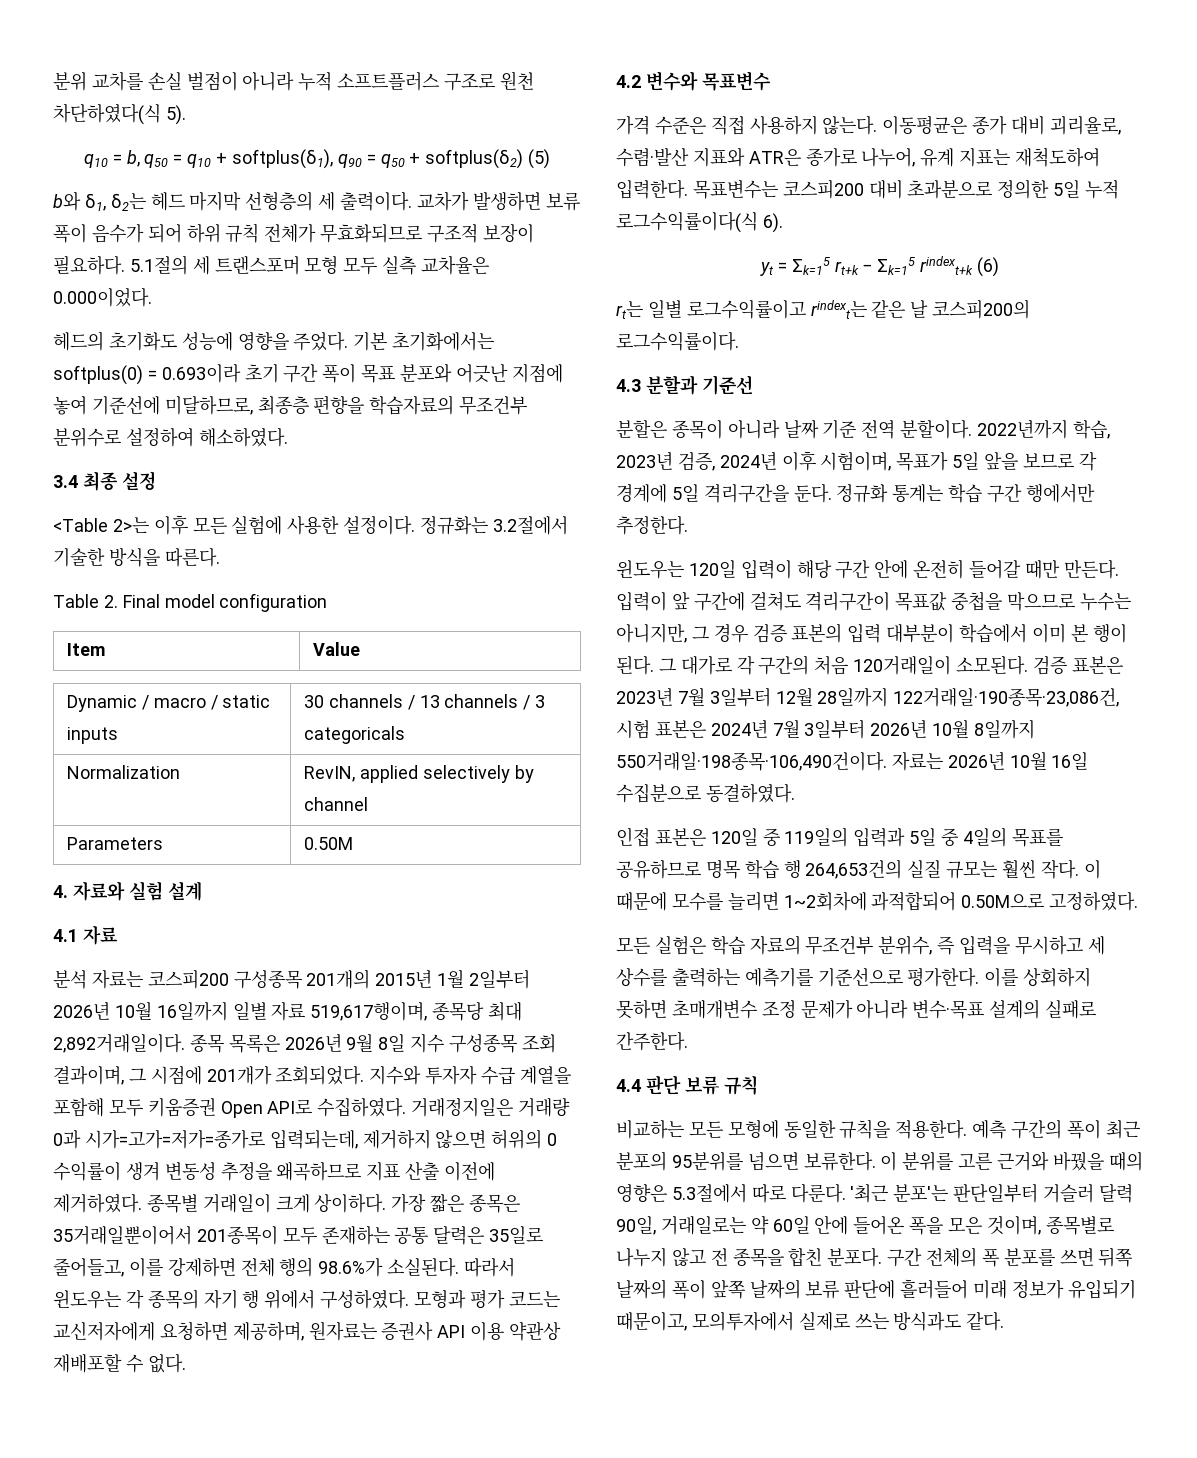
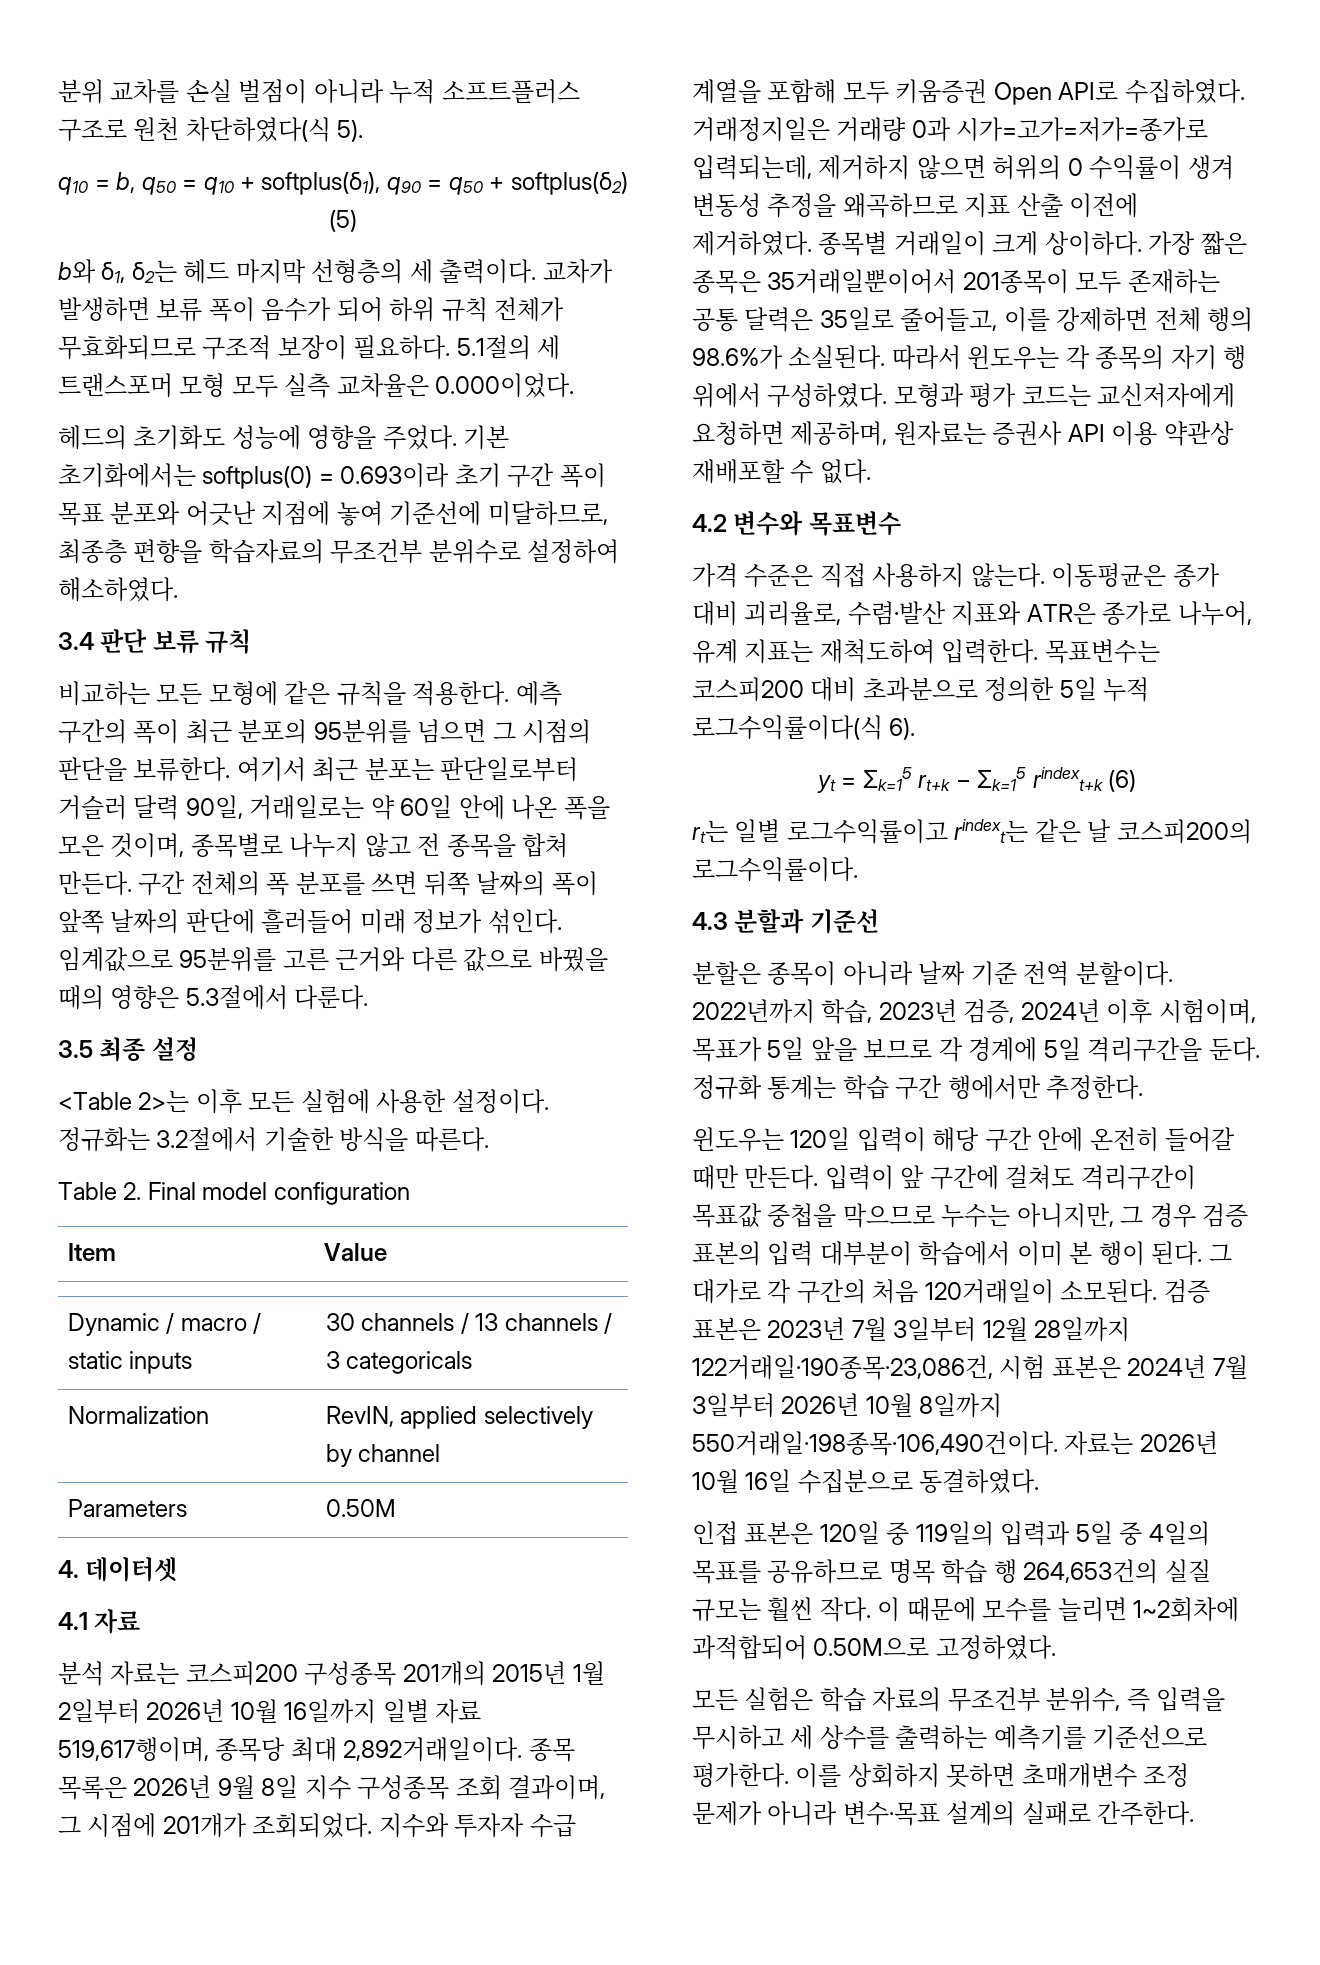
- 3.4 최종 설정
+ 3.4 판단 보류 규칙
+ 비교하는 모든 모형에 같은 규칙을 적용한다. 예측 구간의 폭이 최근 분포의 95분위를 넘으면 그 시점의 판단을 보류한다. 여기서 최근 분포는 판단일로부터 거슬러 달력 90일, 거래일로는 약 60일 안에 나온 폭을 모은 것이며, 종목별로 나누지 않고 전 종목을 합쳐 만든다. 구간 전체의 폭 분포를 쓰면 뒤쪽 날짜의 폭이 앞쪽 날짜의 판단에 흘러들어 미래 정보가 섞인다. 임계값으로 95분위를 고른 근거와 다른 값으로 바꿨을 때의 영향은 5.3절에서 다룬다.
+ 3.5 최종 설정
- 4. 자료와 실험 설계
+ 4. 데이터셋
- 4.4 판단 보류 규칙
- 비교하는 모든 모형에 동일한 규칙을 적용한다. 예측 구간의 폭이 최근 분포의 95분위를 넘으면 보류한다. 이 분위를 고른 근거와 바꿨을 때의 영향은 5.3절에서 따로 다룬다. '최근 분포'는 판단일부터 거슬러 달력 90일, 거래일로는 약 60일 안에 들어온 폭을 모은 것이며, 종목별로 나누지 않고 전 종목을 합친 분포다. 구간 전체의 폭 분포를 쓰면 뒤쪽 날짜의 폭이 앞쪽 날짜의 보류 판단에 흘러들어 미래 정보가 유입되기 때문이고, 모의투자에서 실제로 쓰는 방식과도 같다.

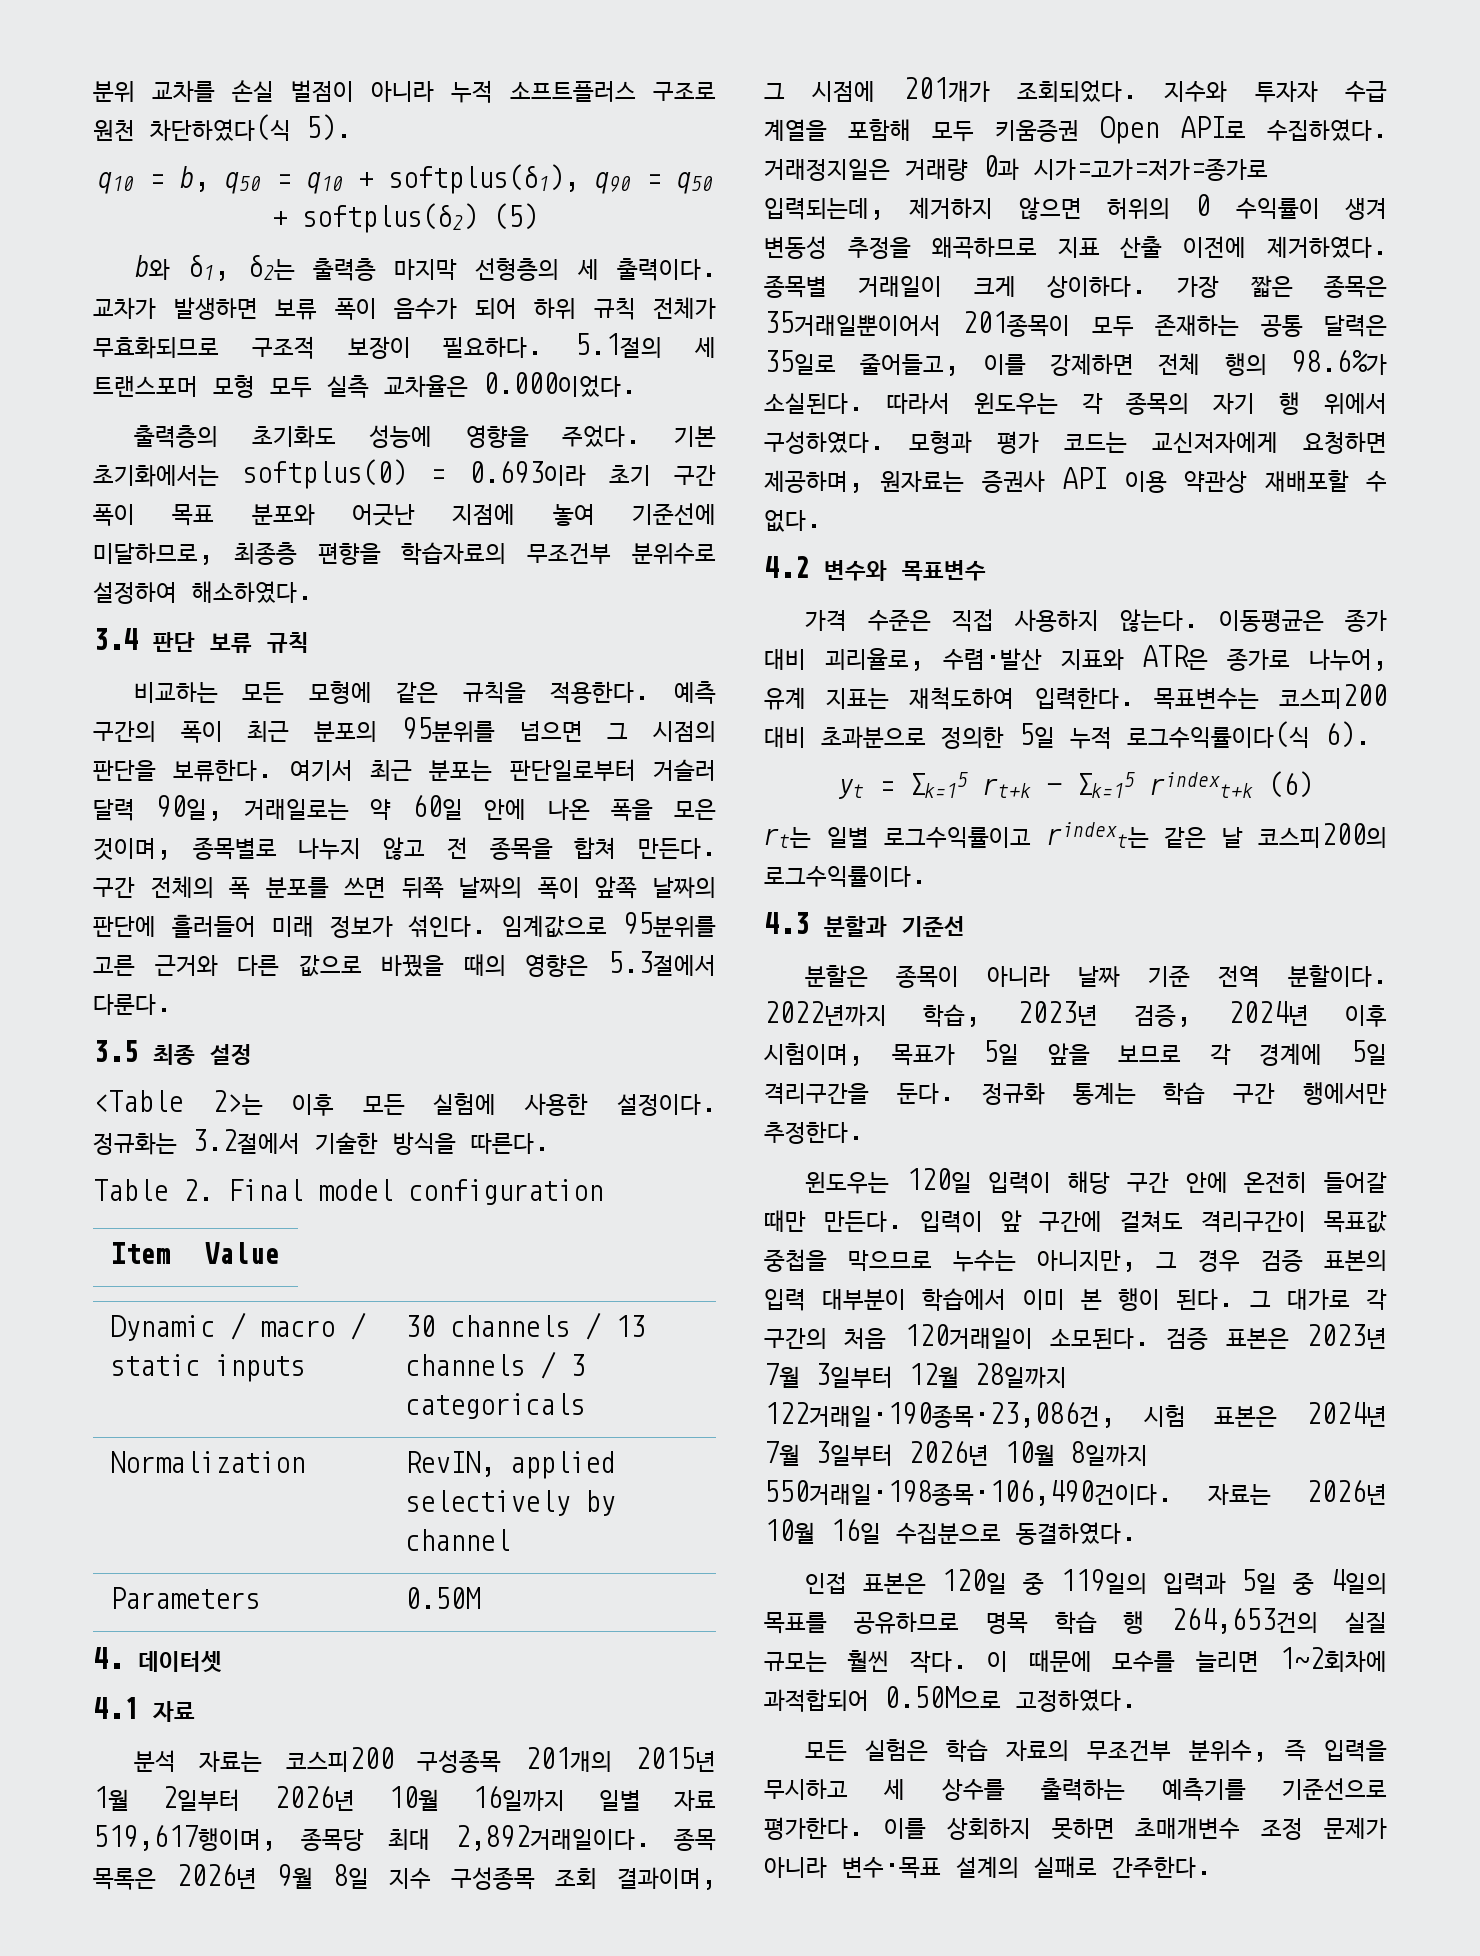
- b와 δ1, δ2는 헤드 마지막 선형층의 세 출력이다.
+ b와 δ1, δ2는 출력층 마지막 선형층의 세 출력이다.
- 헤드의 초기화도 성능에 영향을 주었다.
+ 출력층의 초기화도 성능에 영향을 주었다.

